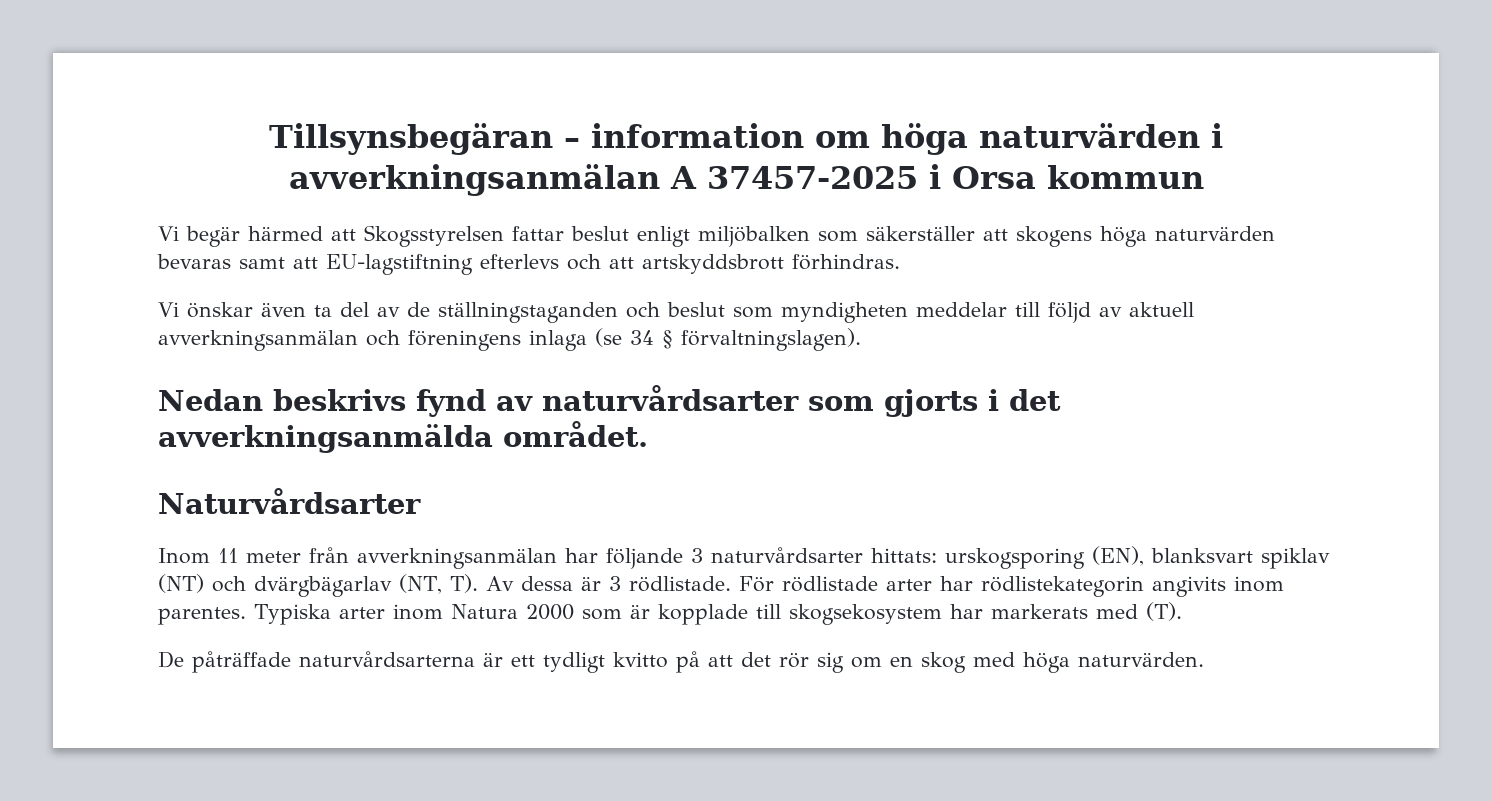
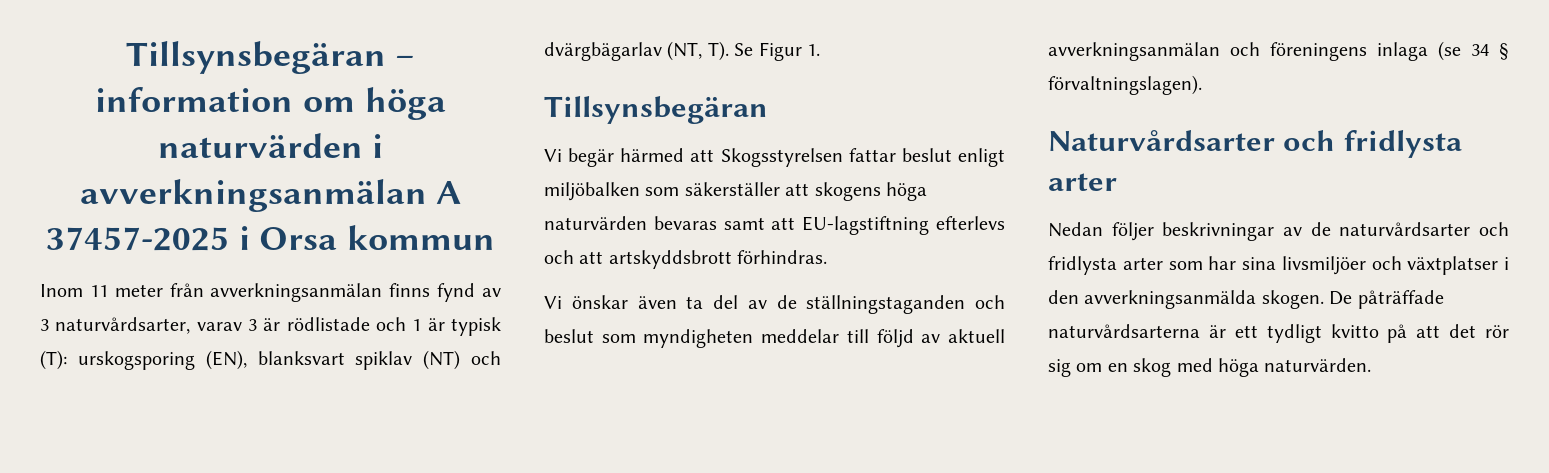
+ Inom 11 meter från avverkningsanmälan finns fynd av 3 naturvårdsarter, varav 3 är rödlistade och 1 är typisk (T): urskogsporing (EN), blanksvart spiklav (NT) och dvärgbägarlav (NT, T). Se Figur 1.
+ Tillsynsbegäran
- Nedan beskrivs fynd av naturvårdsarter som gjorts i det avverkningsanmälda området.
- Naturvårdsarter
- Inom 11 meter från avverkningsanmälan har följande 3 naturvårdsarter hittats: urskogsporing (EN), blanksvart spiklav (NT) och dvärgbägarlav (NT, T). Av dessa är 3 rödlistade. För rödlistade arter har rödlistekategorin angivits inom parentes. Typiska arter inom Natura 2000 som är kopplade till skogsekosystem har markerats med (T).
- De påträffade naturvårdsarterna är ett tydligt kvitto på att det rör sig om en skog med höga naturvärden.
+ Naturvårdsarter och fridlysta arter
+ Nedan följer beskrivningar av de naturvårdsarter och fridlysta arter som har sina livsmiljöer och växtplatser i den avverkningsanmälda skogen. De påträffade naturvårdsarterna är ett tydligt kvitto på att det rör sig om en skog med höga naturvärden.

